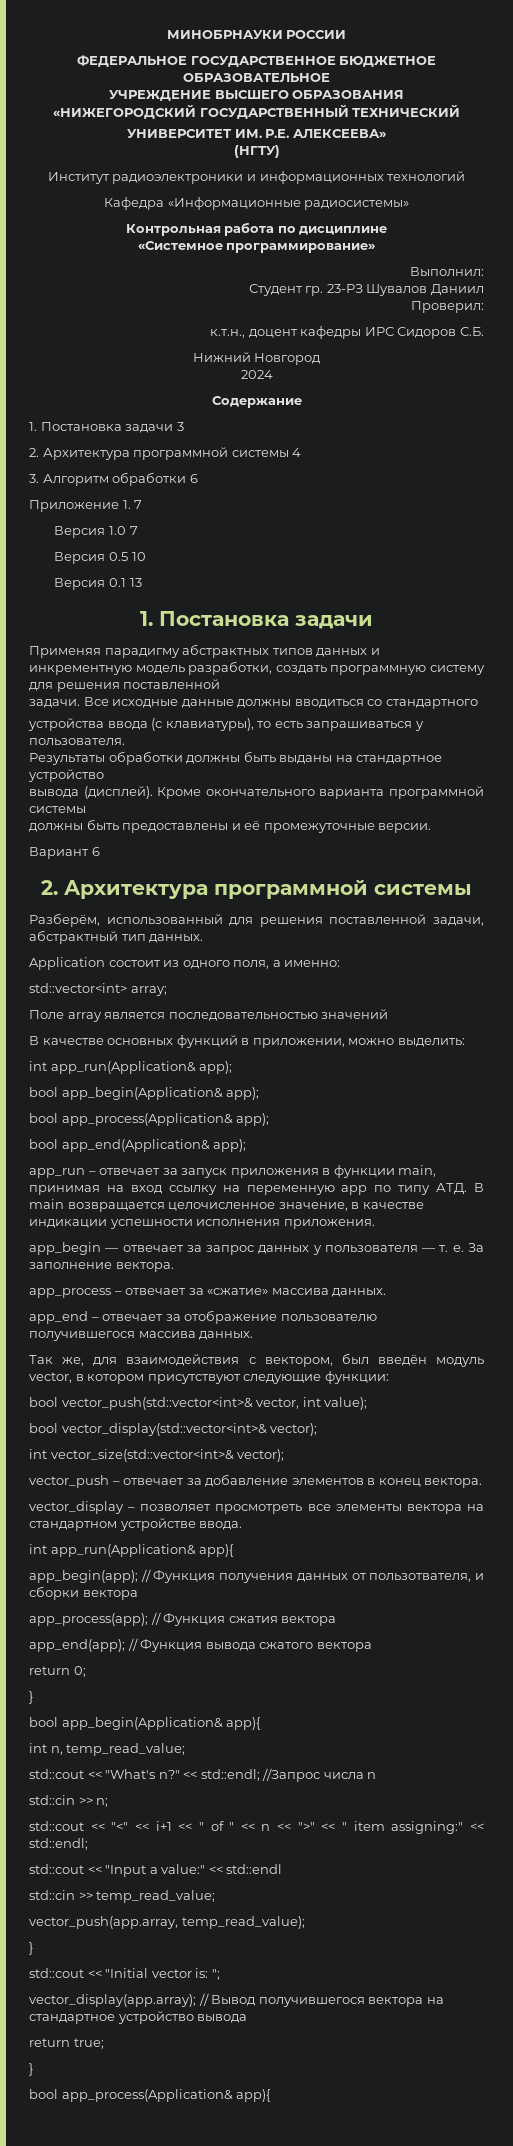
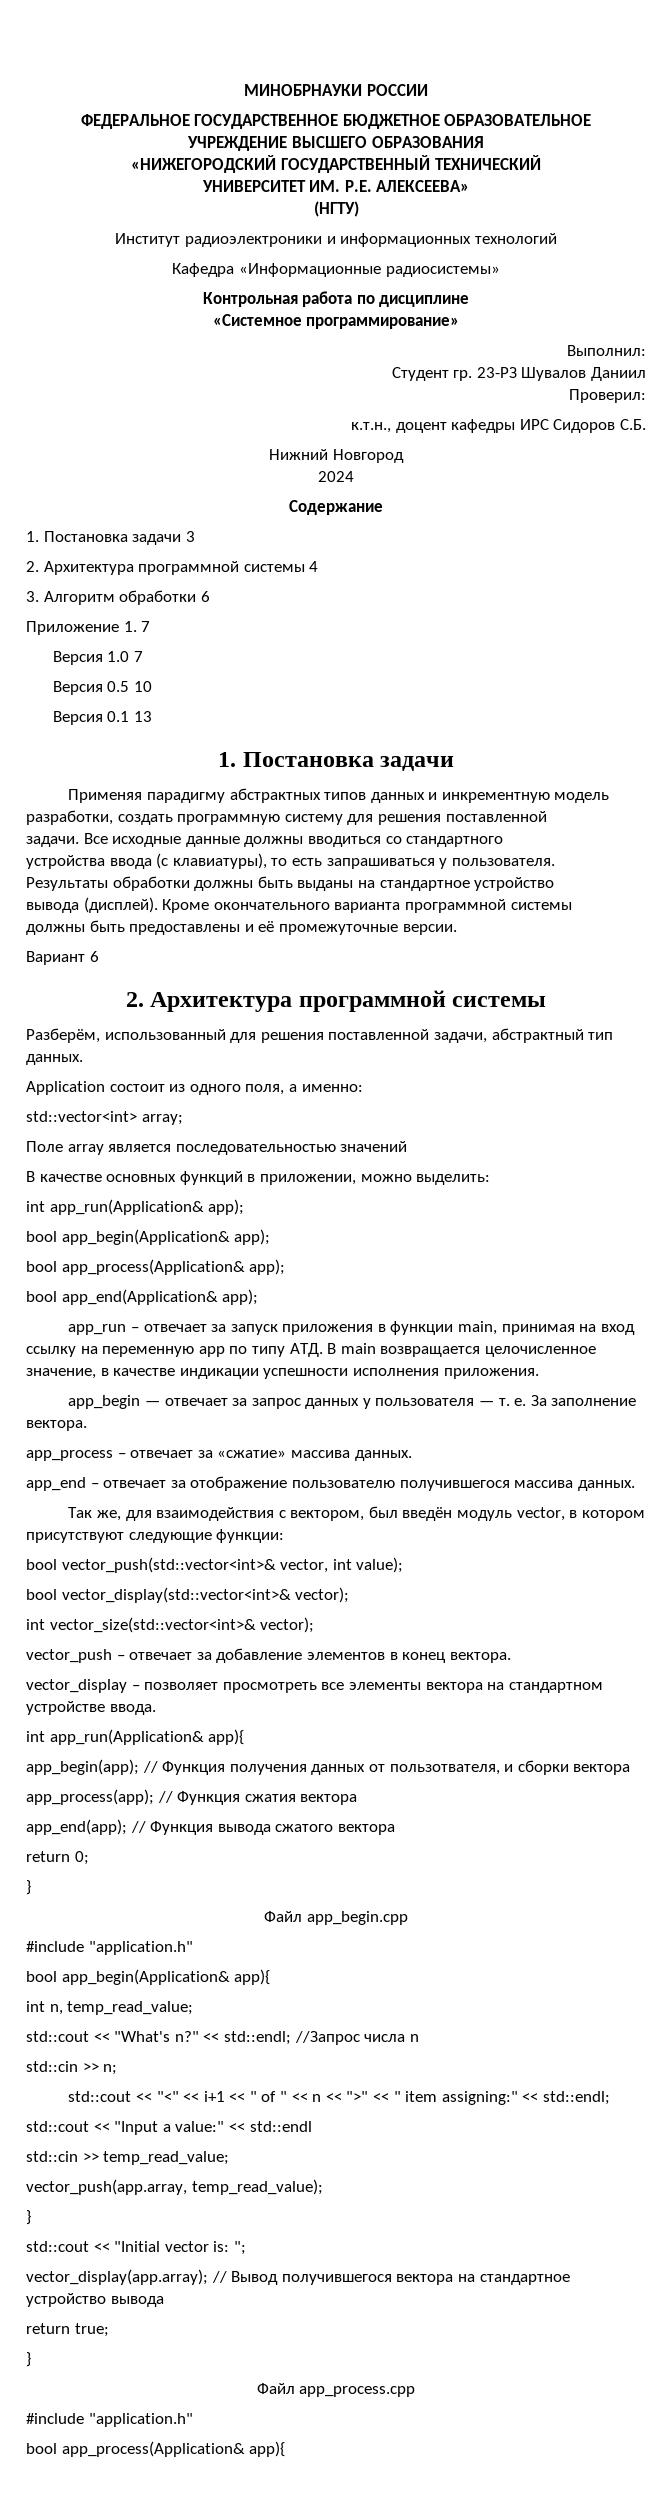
+ Файл app_begin.cpp
+ #include "application.h"
+ Файл app_process.cpp
+ #include "application.h"

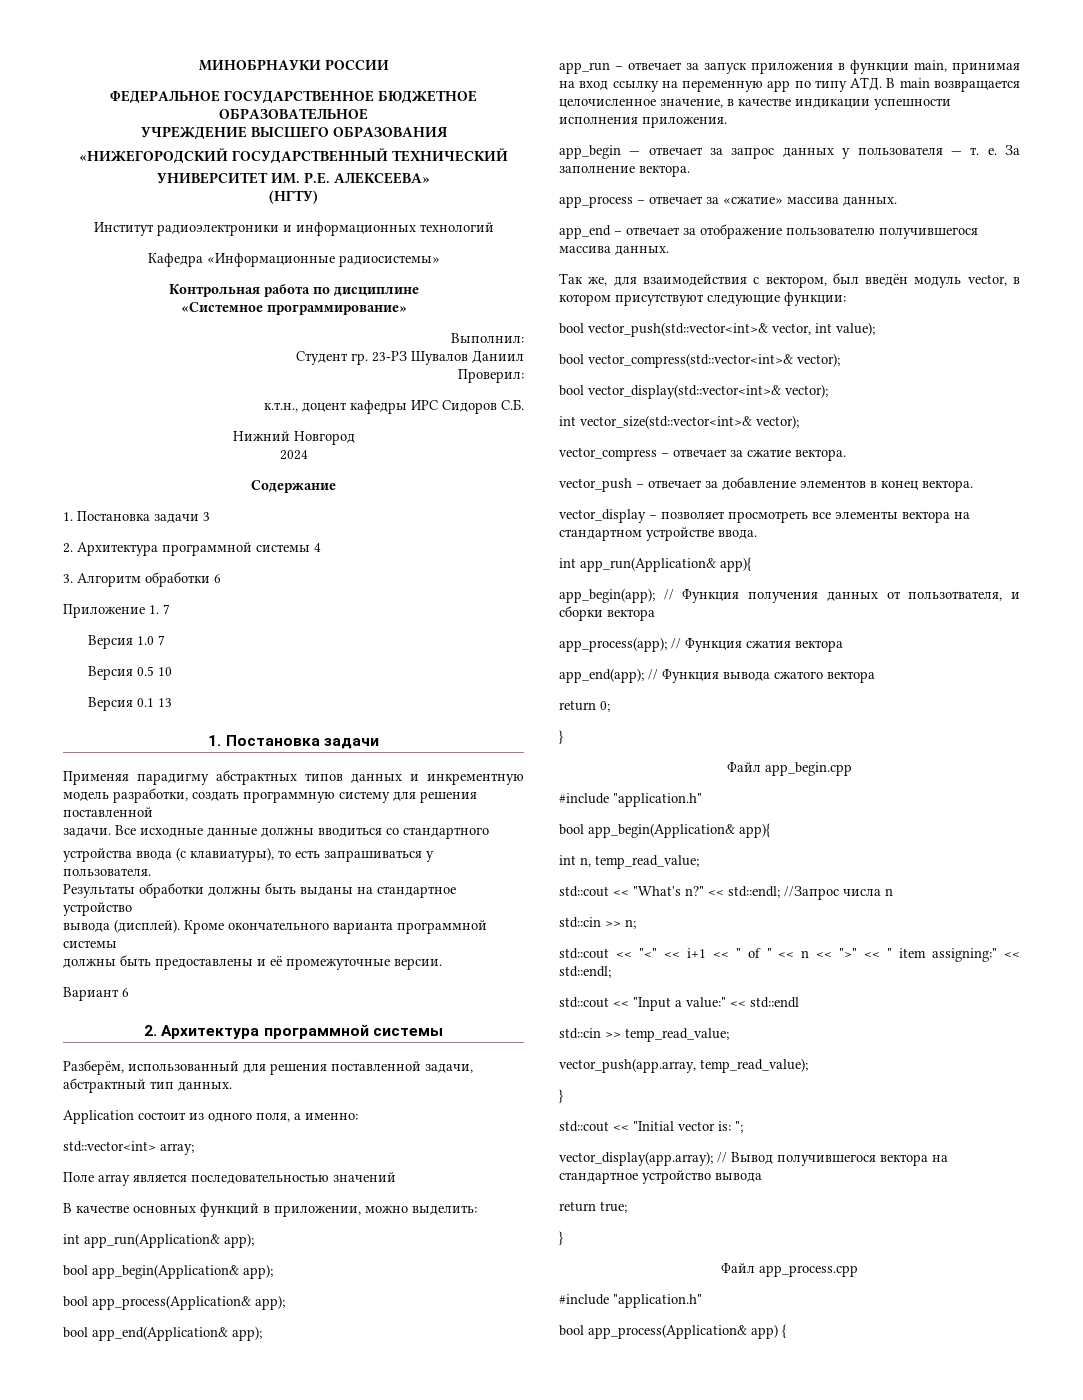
+ bool vector_compress(std::vector<int>& vector);
+ vector_compress – отвечает за сжатие вектора.
- bool app_process(Application& app){
+ bool app_process(Application& app) {

